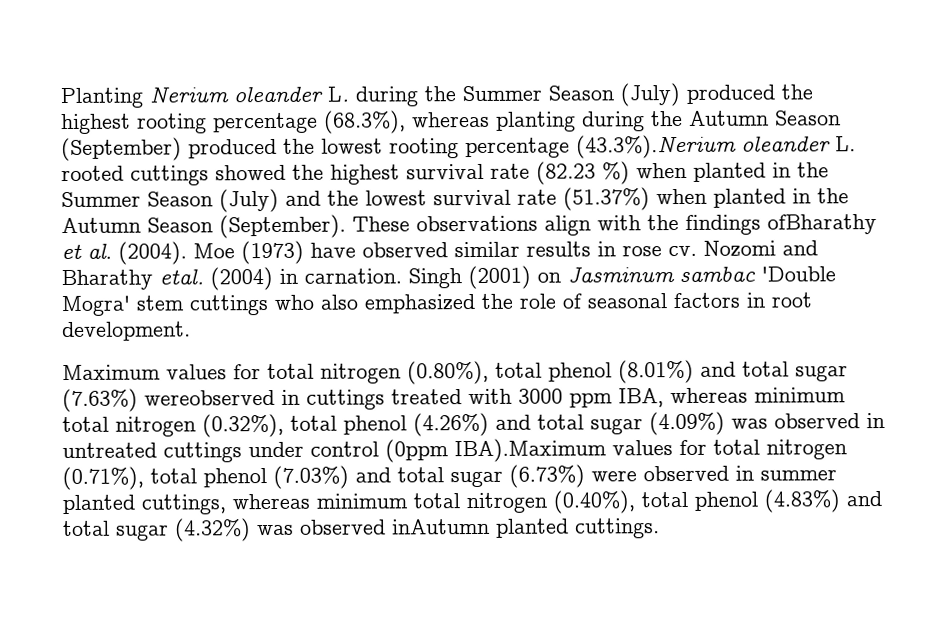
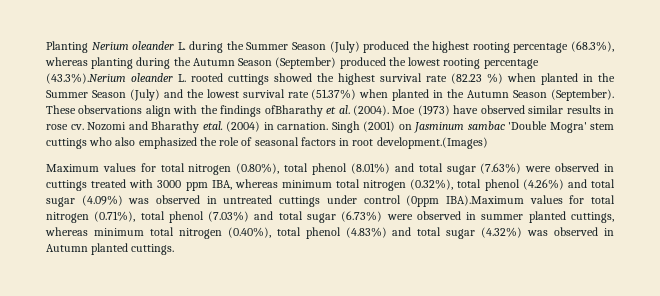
- Singh (2001) on Jasminum sambac 'Double Mogra' stem cuttings who also emphasized the role of seasonal factors in root development.
+ Singh (2001) on Jasminum sambac 'Double Mogra' stem cuttings who also emphasized the role of seasonal factors in root development.(Images)
- Maximum values for total nitrogen (0.80%), total phenol (8.01%) and total sugar (7.63%) wereobserved in cuttings treated with 3000 ppm IBA, whereas minimum total nitrogen (0.32%), total phenol (4.26%) and total sugar (4.09%) was observed in untreated cuttings under control (0ppm IBA).Maximum values for total nitrogen (0.71%), total phenol (7.03%) and total sugar (6.73%) were observed in summer planted cuttings, whereas minimum total nitrogen (0.40%), total phenol (4.83%) and total sugar (4.32%) was observed inAutumn planted cuttings.
+ Maximum values for total nitrogen (0.80%), total phenol (8.01%) and total sugar (7.63%) were observed in cuttings treated with 3000 ppm IBA, whereas minimum total nitrogen (0.32%), total phenol (4.26%) and total sugar (4.09%) was observed in untreated cuttings under control (0ppm IBA).Maximum values for total nitrogen (0.71%), total phenol (7.03%) and total sugar (6.73%) were observed in summer planted cuttings, whereas minimum total nitrogen (0.40%), total phenol (4.83%) and total sugar (4.32%) was observed in Autumn planted cuttings.

